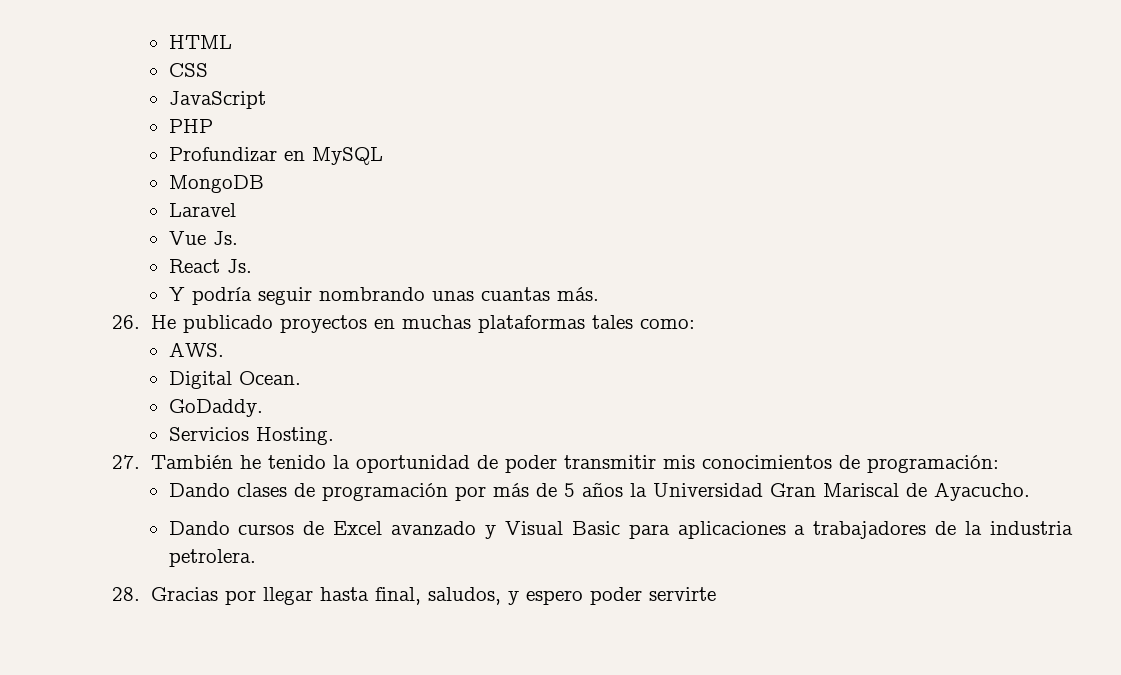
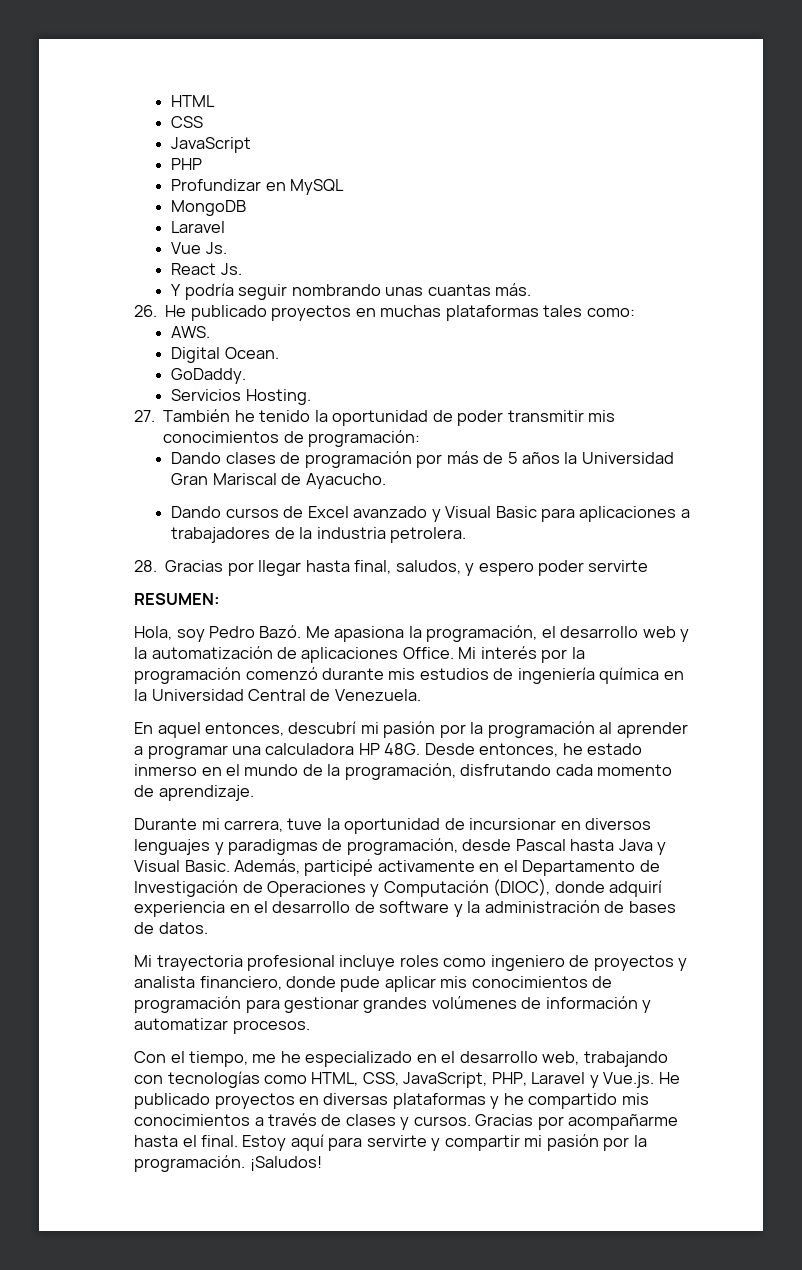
+ RESUMEN:
+ Hola, soy Pedro Bazó. Me apasiona la programación, el desarrollo web y la automatización de aplicaciones Office. Mi interés por la programación comenzó durante mis estudios de ingeniería química en la Universidad Central de Venezuela.
+ En aquel entonces, descubrí mi pasión por la programación al aprender a programar una calculadora HP 48G. Desde entonces, he estado inmerso en el mundo de la programación, disfrutando cada momento de aprendizaje.
+ Durante mi carrera, tuve la oportunidad de incursionar en diversos lenguajes y paradigmas de programación, desde Pascal hasta Java y Visual Basic. Además, participé activamente en el Departamento de Investigación de Operaciones y Computación (DIOC), donde adquirí experiencia en el desarrollo de software y la administración de bases de datos.
+ Mi trayectoria profesional incluye roles como ingeniero de proyectos y analista financiero, donde pude aplicar mis conocimientos de programación para gestionar grandes volúmenes de información y automatizar procesos.
+ Con el tiempo, me he especializado en el desarrollo web, trabajando con tecnologías como HTML, CSS, JavaScript, PHP, Laravel y Vue.js. He publicado proyectos en diversas plataformas y he compartido mis conocimientos a través de clases y cursos. Gracias por acompañarme hasta el final. Estoy aquí para servirte y compartir mi pasión por la programación. ¡Saludos!

